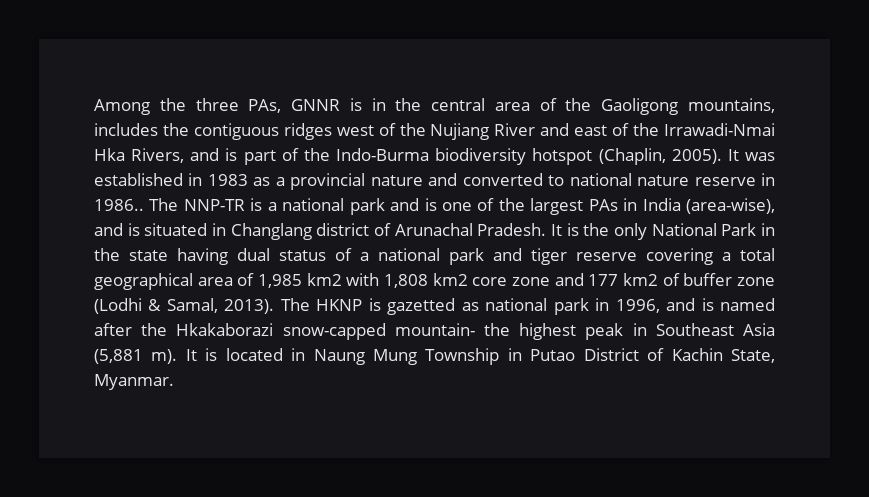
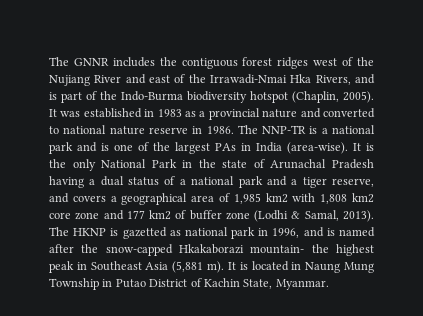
- Among the three PAs, GNNR is in the central area of the Gaoligong mountains, includes the contiguous ridges west of the Nujiang River and east of the Irrawadi-Nmai Hka Rivers, and is part of the Indo-Burma biodiversity hotspot (Chaplin, 2005).
+ The GNNR includes the contiguous forest ridges west of the Nujiang River and east of the Irrawadi-Nmai Hka Rivers, and is part of the Indo-Burma biodiversity hotspot (Chaplin, 2005).
- It was established in 1983 as a provincial nature and converted to national nature reserve in 1986..
+ It was established in 1983 as a provincial nature and converted to national nature reserve in 1986.
- The NNP-TR is a national park and is one of the largest PAs in India (area-wise), and is situated in Changlang district of Arunachal Pradesh.
+ The NNP-TR is a national park and is one of the largest PAs in India (area-wise).
- It is the only National Park in the state having dual status of a national park and tiger reserve covering a total geographical area of 1,985 km2 with 1,808 km2 core zone and 177 km2 of buffer zone (Lodhi & Samal, 2013).
+ It is the only National Park in the state of Arunachal Pradesh having a dual status of a national park and a tiger reserve, and covers a geographical area of 1,985 km2 with 1,808 km2 core zone and 177 km2 of buffer zone (Lodhi & Samal, 2013).
- The HKNP is gazetted as national park in 1996, and is named after the Hkakaborazi snow-capped mountain- the highest peak in Southeast Asia (5,881 m).
+ The HKNP is gazetted as national park in 1996, and is named after the snow-capped Hkakaborazi mountain- the highest peak in Southeast Asia (5,881 m).

